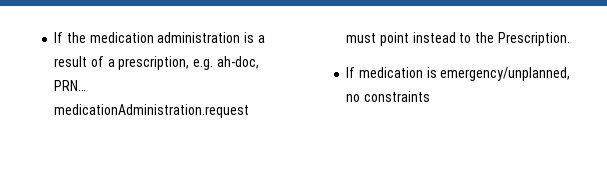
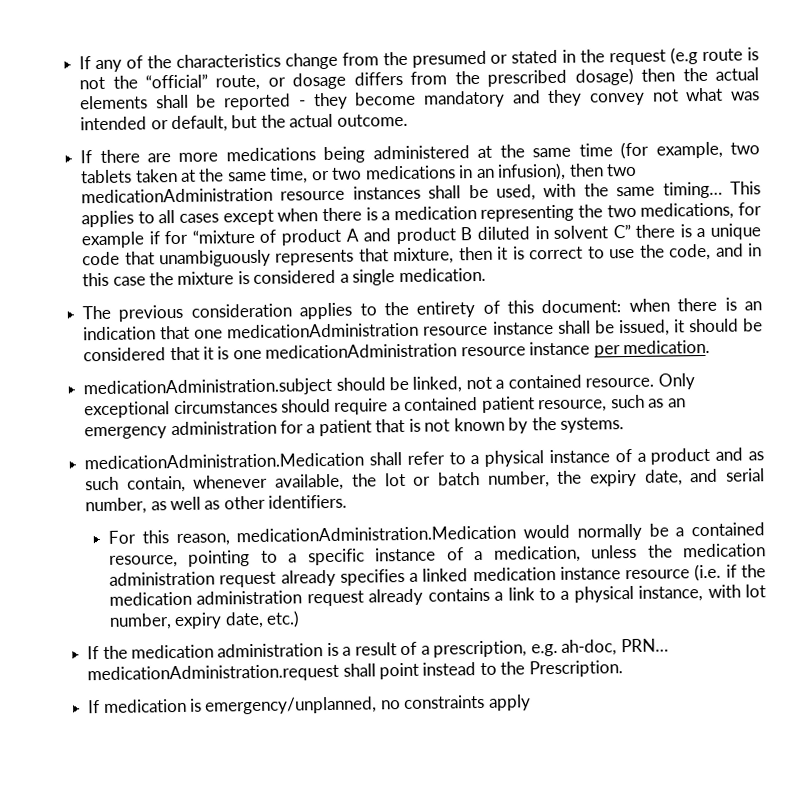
- If the medication administration is a result of a prescription, e.g. ah-doc, PRN… medicationAdministration.request must point instead to the Prescription.
+ If any of the characteristics change from the presumed or stated in the request (e.g route is not the “official” route, or dosage differs from the prescribed dosage) then the actual elements shall be reported - they become mandatory and they convey not what was intended or default, but the actual outcome.
+ If there are more medications being administered at the same time (for example, two tablets taken at the same time, or two medications in an infusion), then two medicationAdministration resource instances shall be used, with the same timing… This applies to all cases except when there is a medication representing the two medications, for example if for “mixture of product A and product B diluted in solvent C” there is a unique code that unambiguously represents that mixture, then it is correct to use the code, and in this case the mixture is considered a single medication.
+ The previous consideration applies to the entirety of this document: when there is an indication that one medicationAdministration resource instance shall be issued, it should be considered that it is one medicationAdministration resource instance per medication.
+ medicationAdministration.subject should be linked, not a contained resource. Only exceptional circumstances should require a contained patient resource, such as an emergency administration for a patient that is not known by the systems.
+ medicationAdministration.Medication shall refer to a physical instance of a product and as such contain, whenever available, the lot or batch number, the expiry date, and serial number, as well as other identifiers.
+ For this reason, medicationAdministration.Medication would normally be a contained resource, pointing to a specific instance of a medication, unless the medication administration request already specifies a linked medication instance resource (i.e. if the medication administration request already contains a link to a physical instance, with lot number, expiry date, etc.)
+ If the medication administration is a result of a prescription, e.g. ah-doc, PRN… medicationAdministration.request shall point instead to the Prescription.
- If medication is emergency/unplanned, no constraints
+ If medication is emergency/unplanned, no constraints apply

